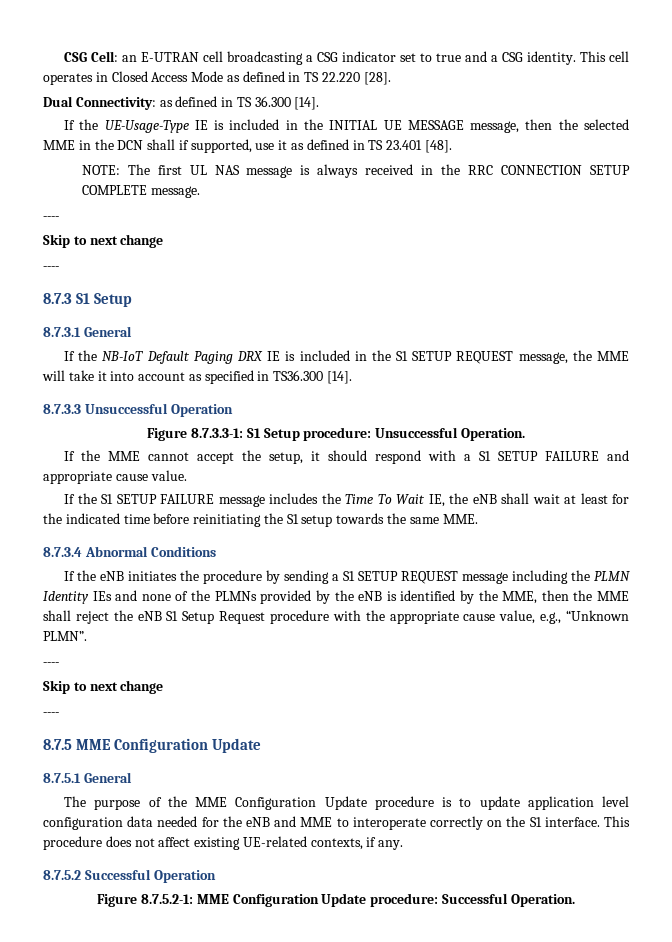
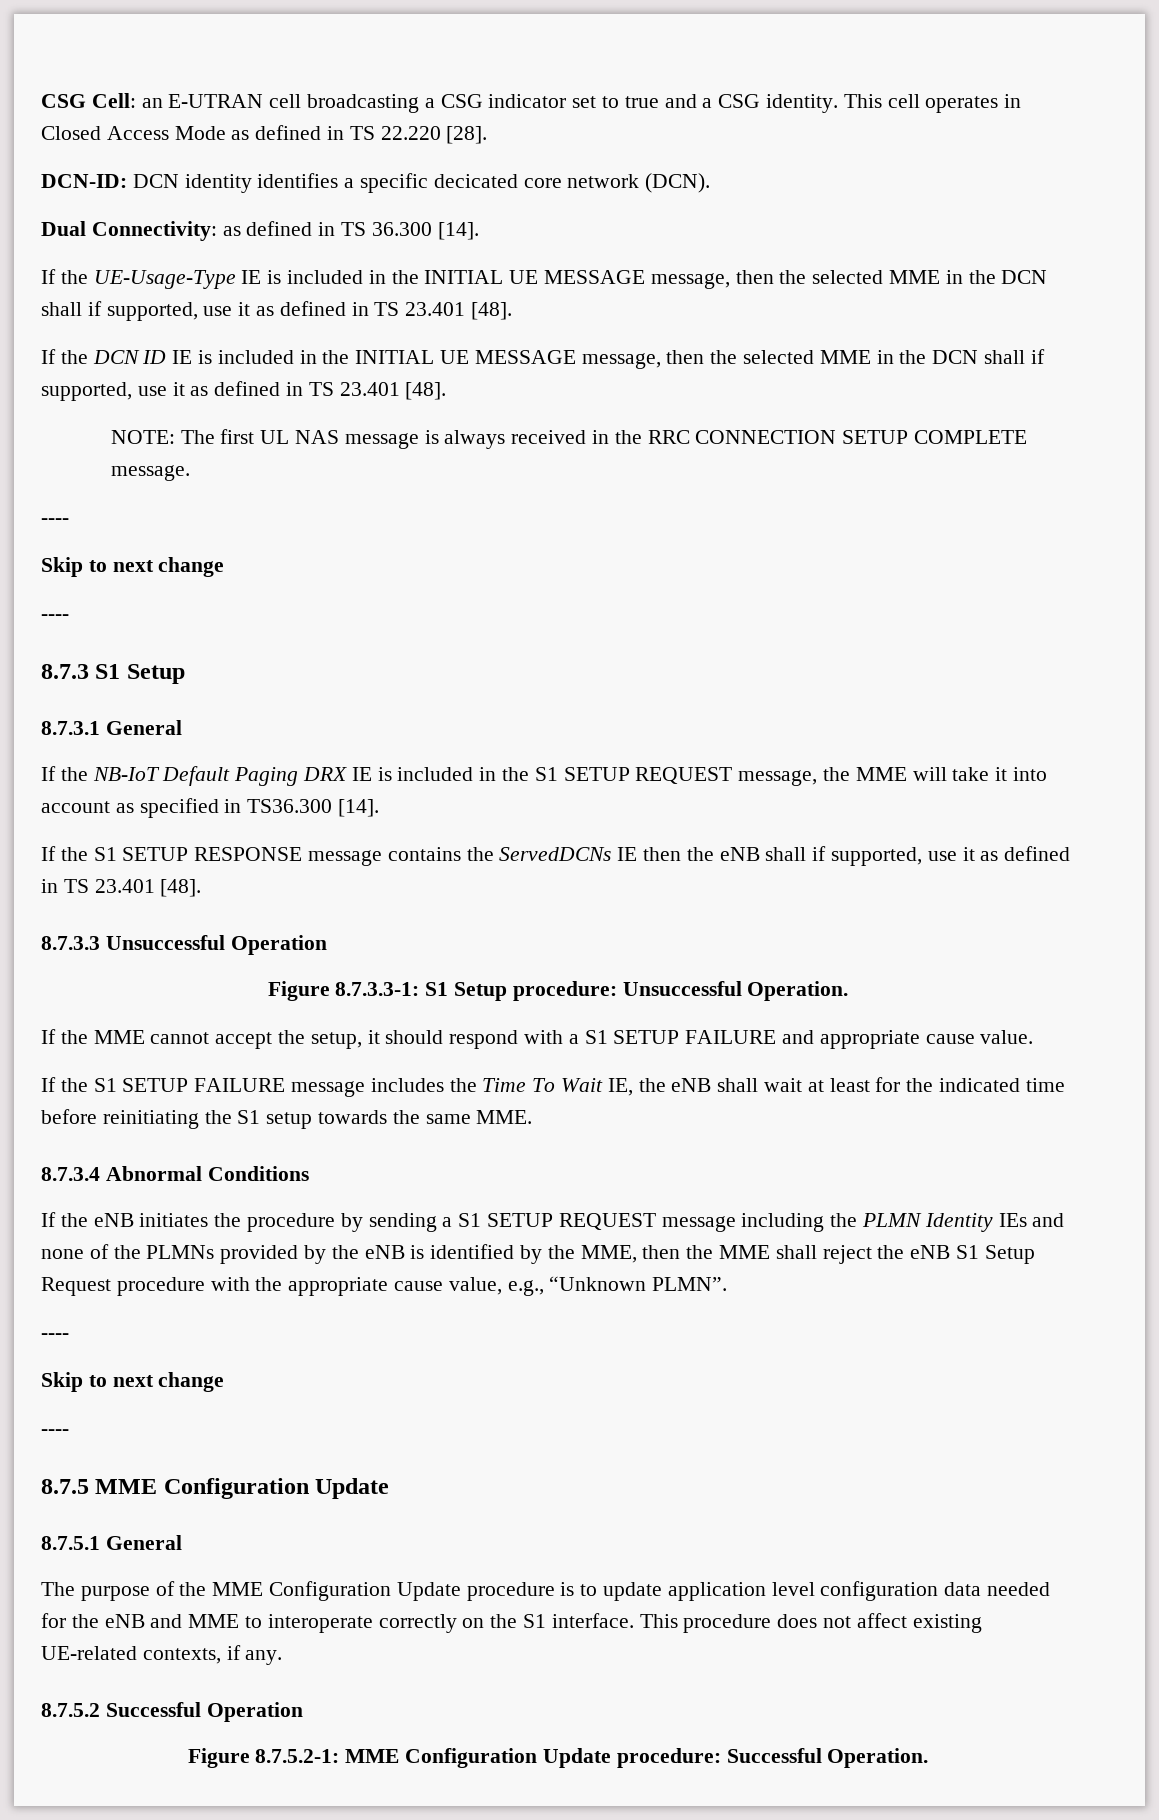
+ DCN-ID: DCN identity identifies a specific decicated core network (DCN).
+ If the DCN ID IE is included in the INITIAL UE MESSAGE message, then the selected MME in the DCN shall if supported, use it as defined in TS 23.401 [48].
+ If the S1 SETUP RESPONSE message contains the ServedDCNs IE then the eNB shall if supported, use it as defined in TS 23.401 [48].

